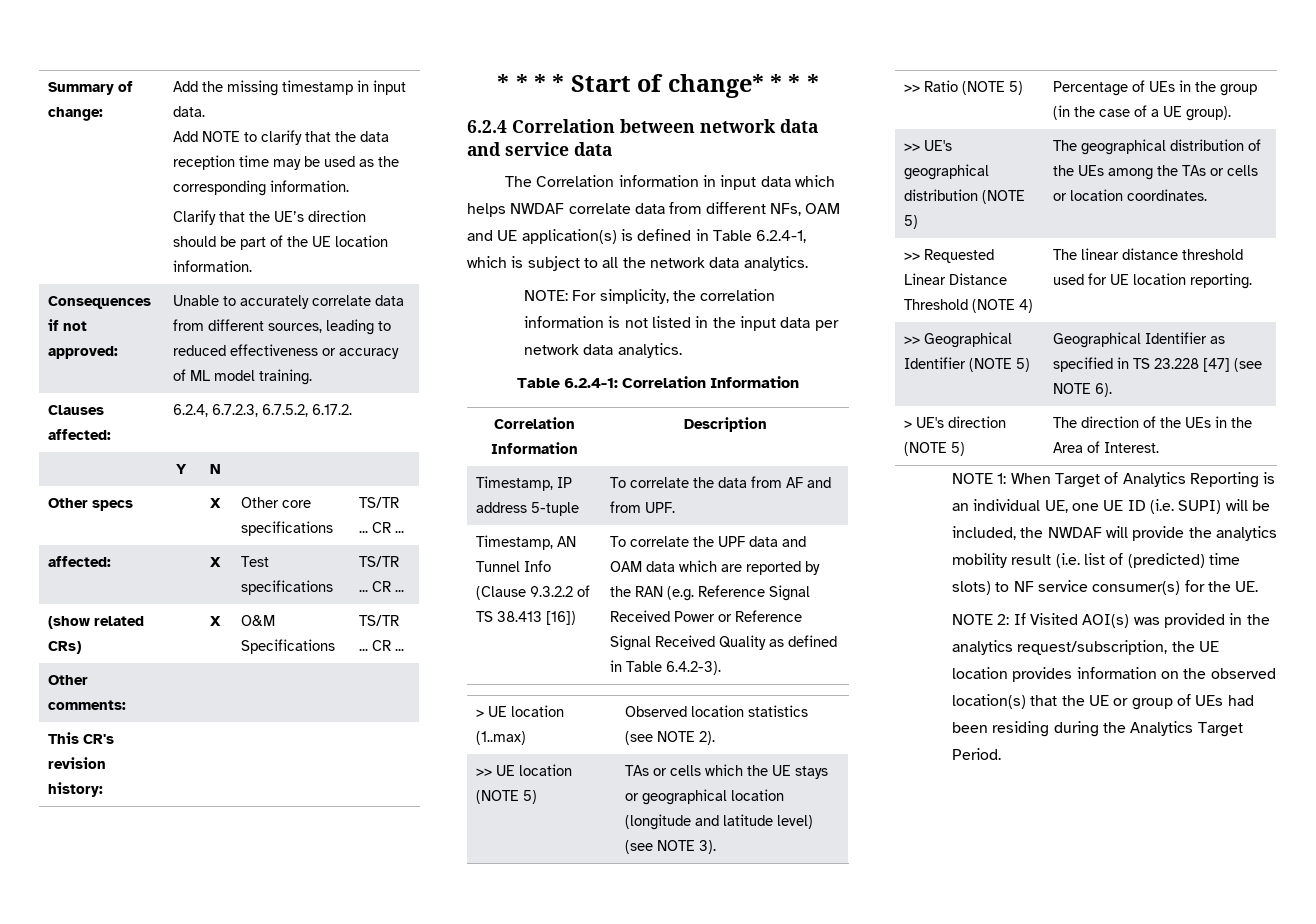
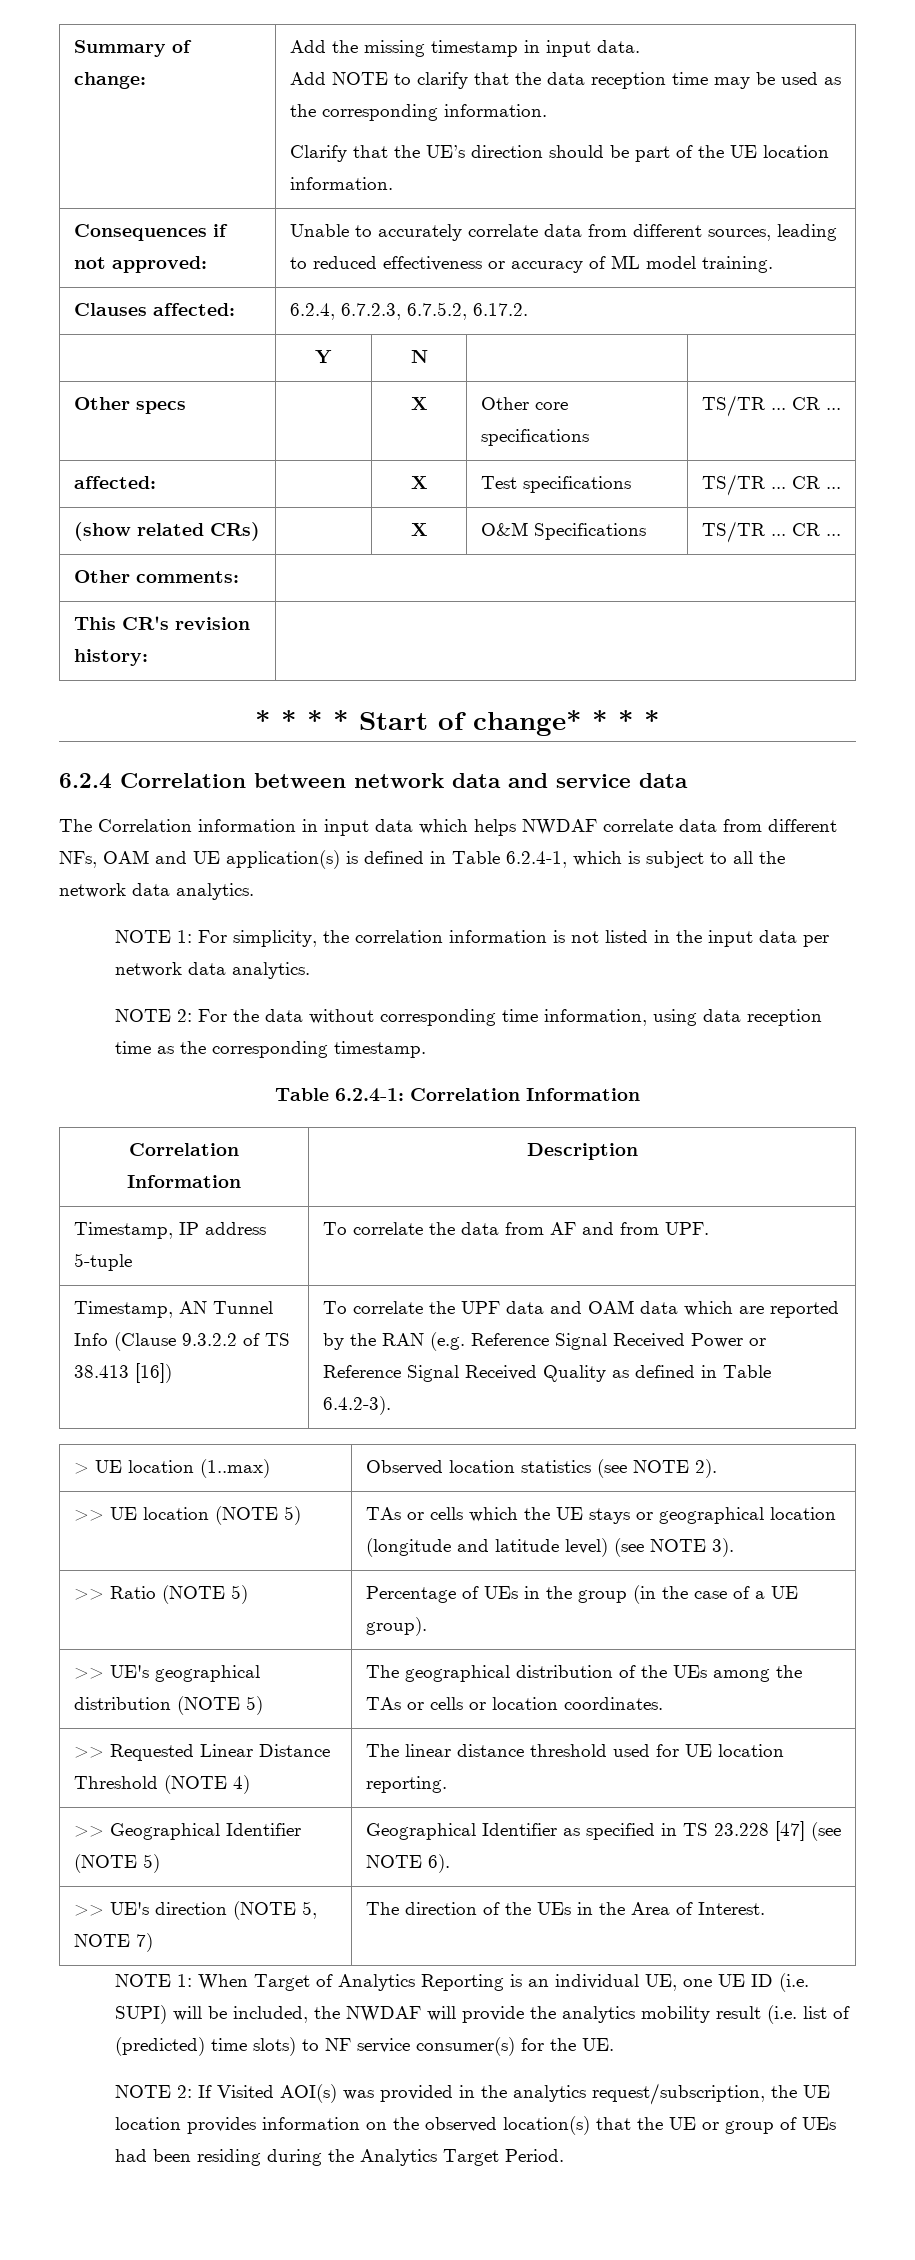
- NOTE: For simplicity, the correlation information is not listed in the input data per network data analytics.
+ NOTE 1: For simplicity, the correlation information is not listed in the input data per network data analytics.
+ NOTE 2: For the data without corresponding time information, using data reception time as the corresponding timestamp.
- > UE's direction (NOTE 5) | The direction of the UEs in the Area of Interest.
+ >> UE's direction (NOTE 5, NOTE 7) | The direction of the UEs in the Area of Interest.

